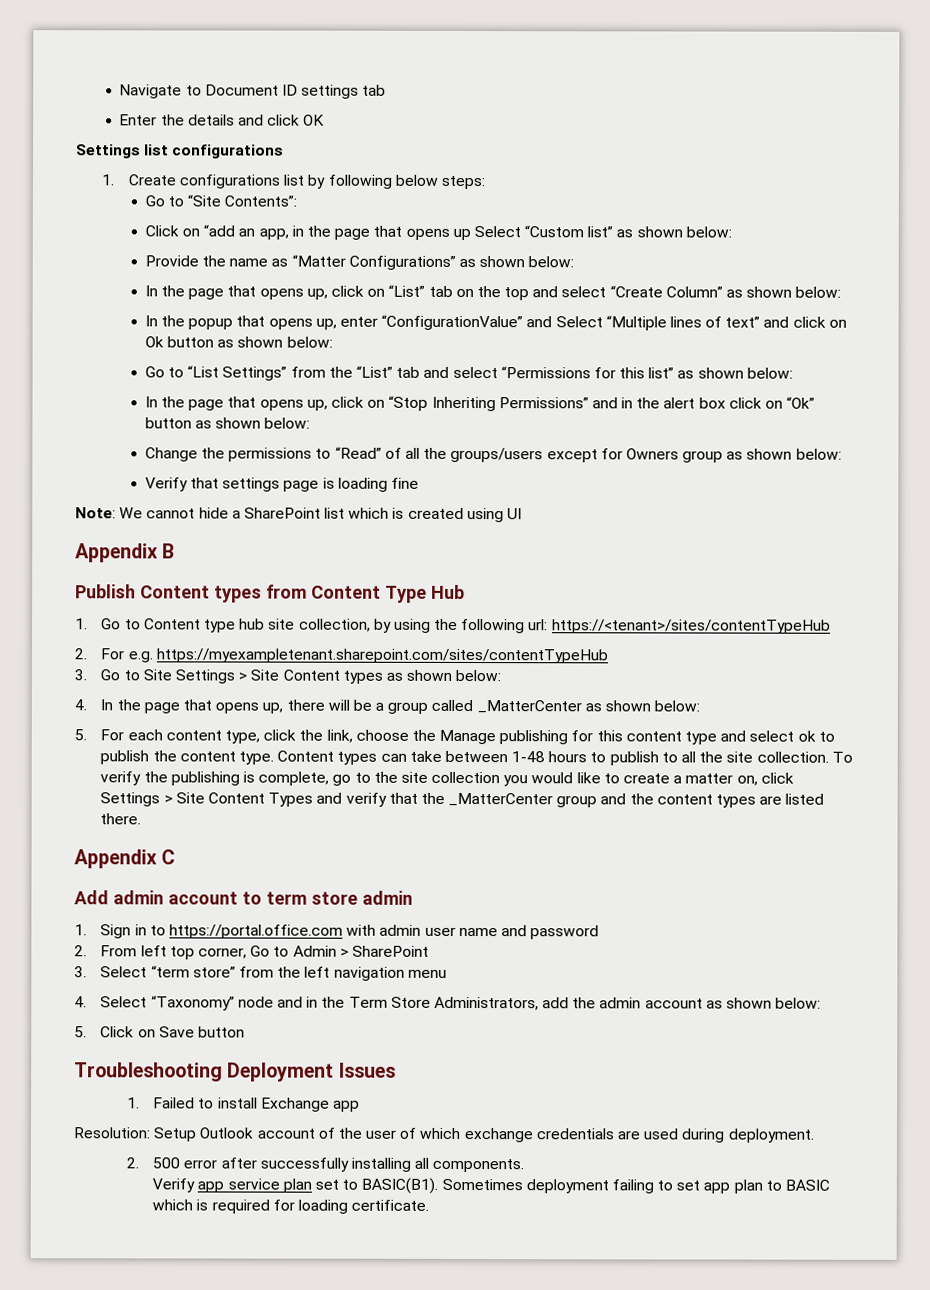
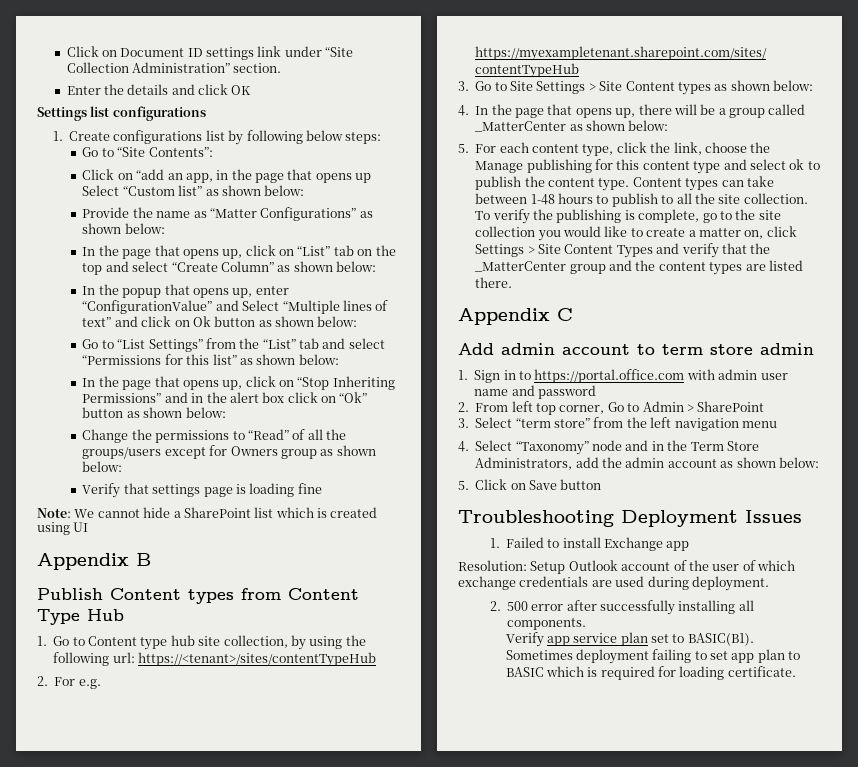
- Navigate to Document ID settings tab
+ Click on Document ID settings link under “Site Collection Administration” section.

